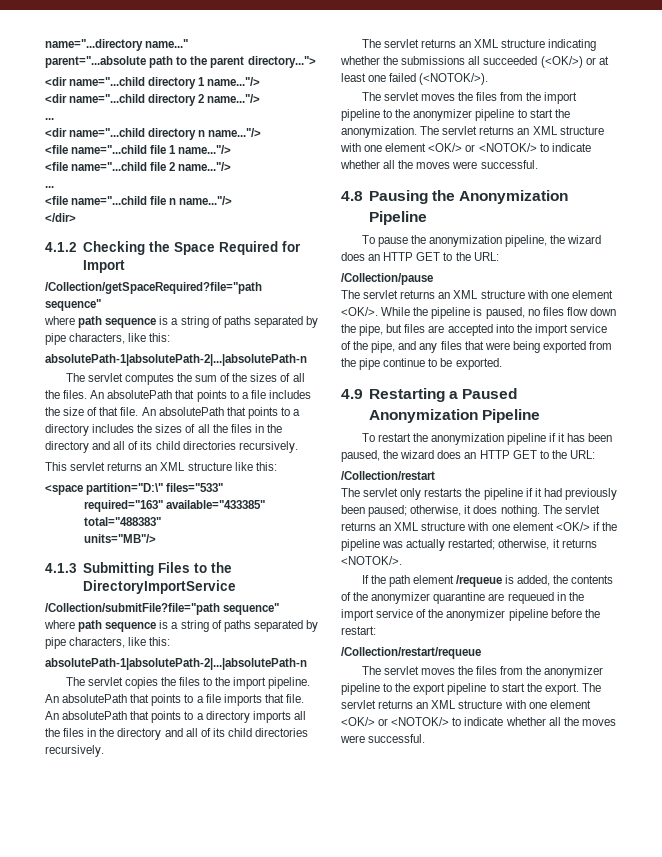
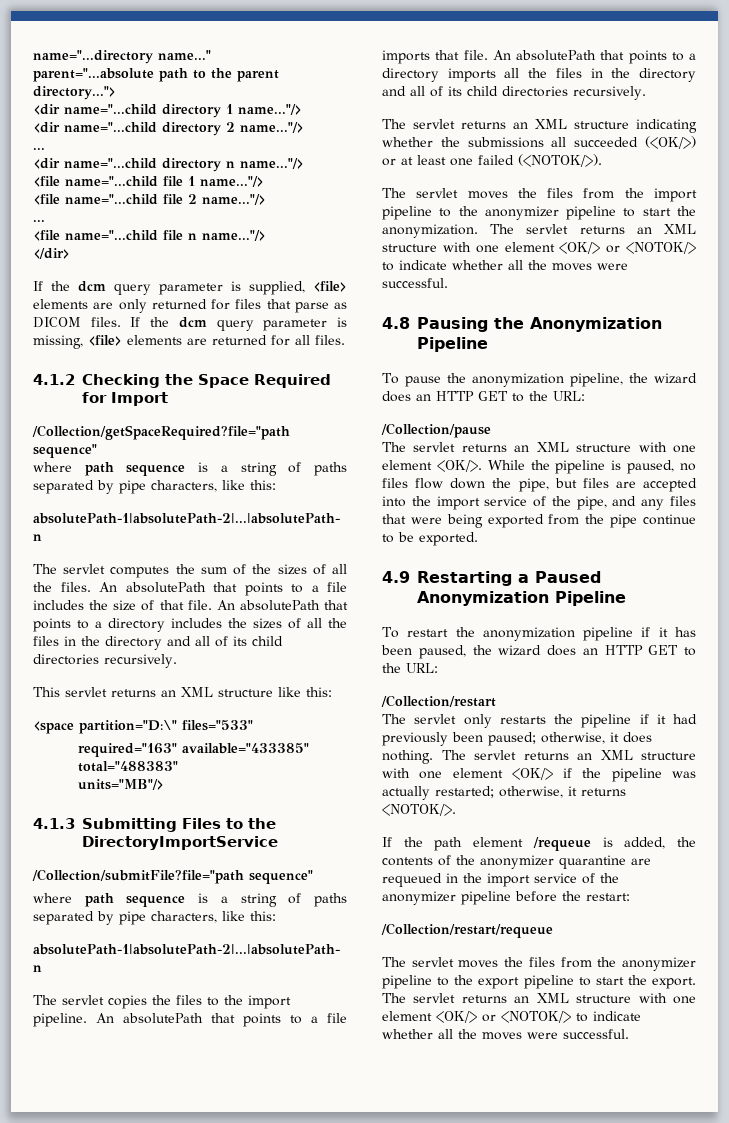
+ If the dcm query parameter is supplied, <file> elements are only returned for files that parse as DICOM files. If the dcm query parameter is missing, <file> elements are returned for all files.

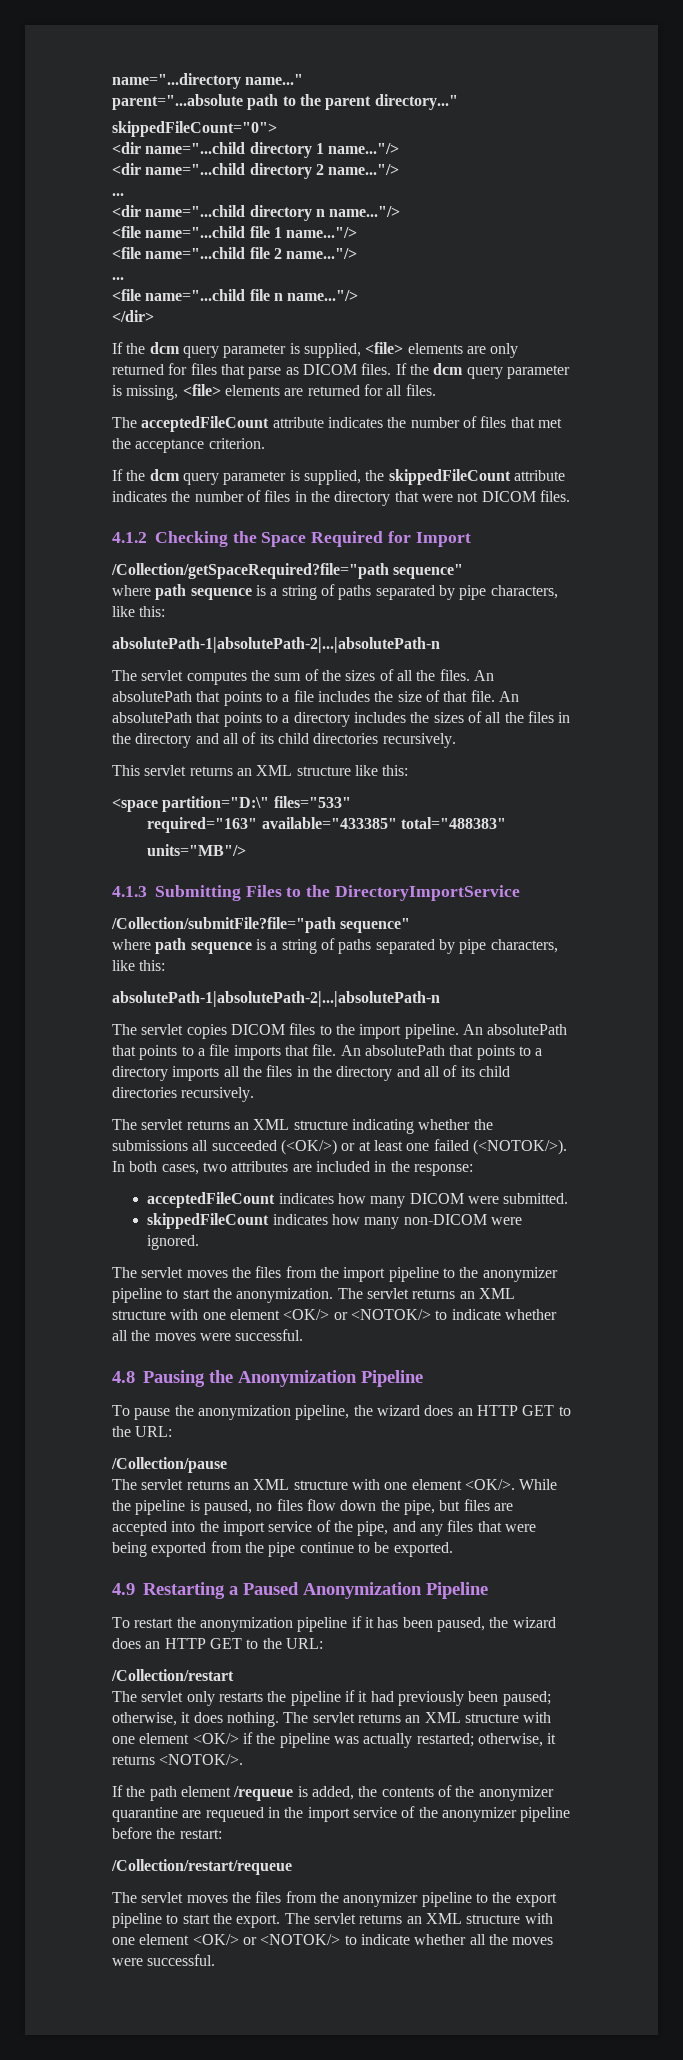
- parent="...absolute path to the parent directory...">
+ parent="...absolute path to the parent directory..."
+ skippedFileCount="0">
+ The acceptedFileCount attribute indicates the number of files that met the acceptance criterion.
+ If the dcm query parameter is supplied, the skippedFileCount attribute indicates the number of files in the directory that were not DICOM files.
- The servlet copies the files to the import pipeline.
+ The servlet copies DICOM files to the import pipeline.
+ In both cases, two attributes are included in the response:
+ acceptedFileCount indicates how many DICOM were submitted.
+ skippedFileCount indicates how many non-DICOM were ignored.

